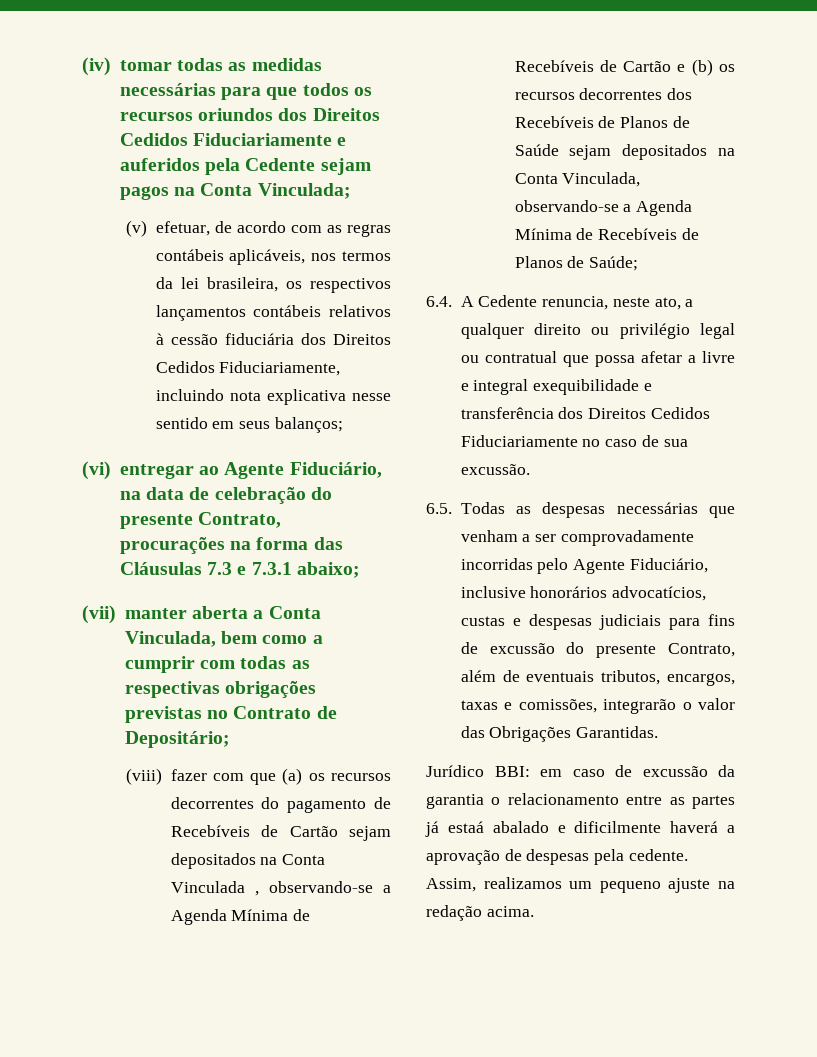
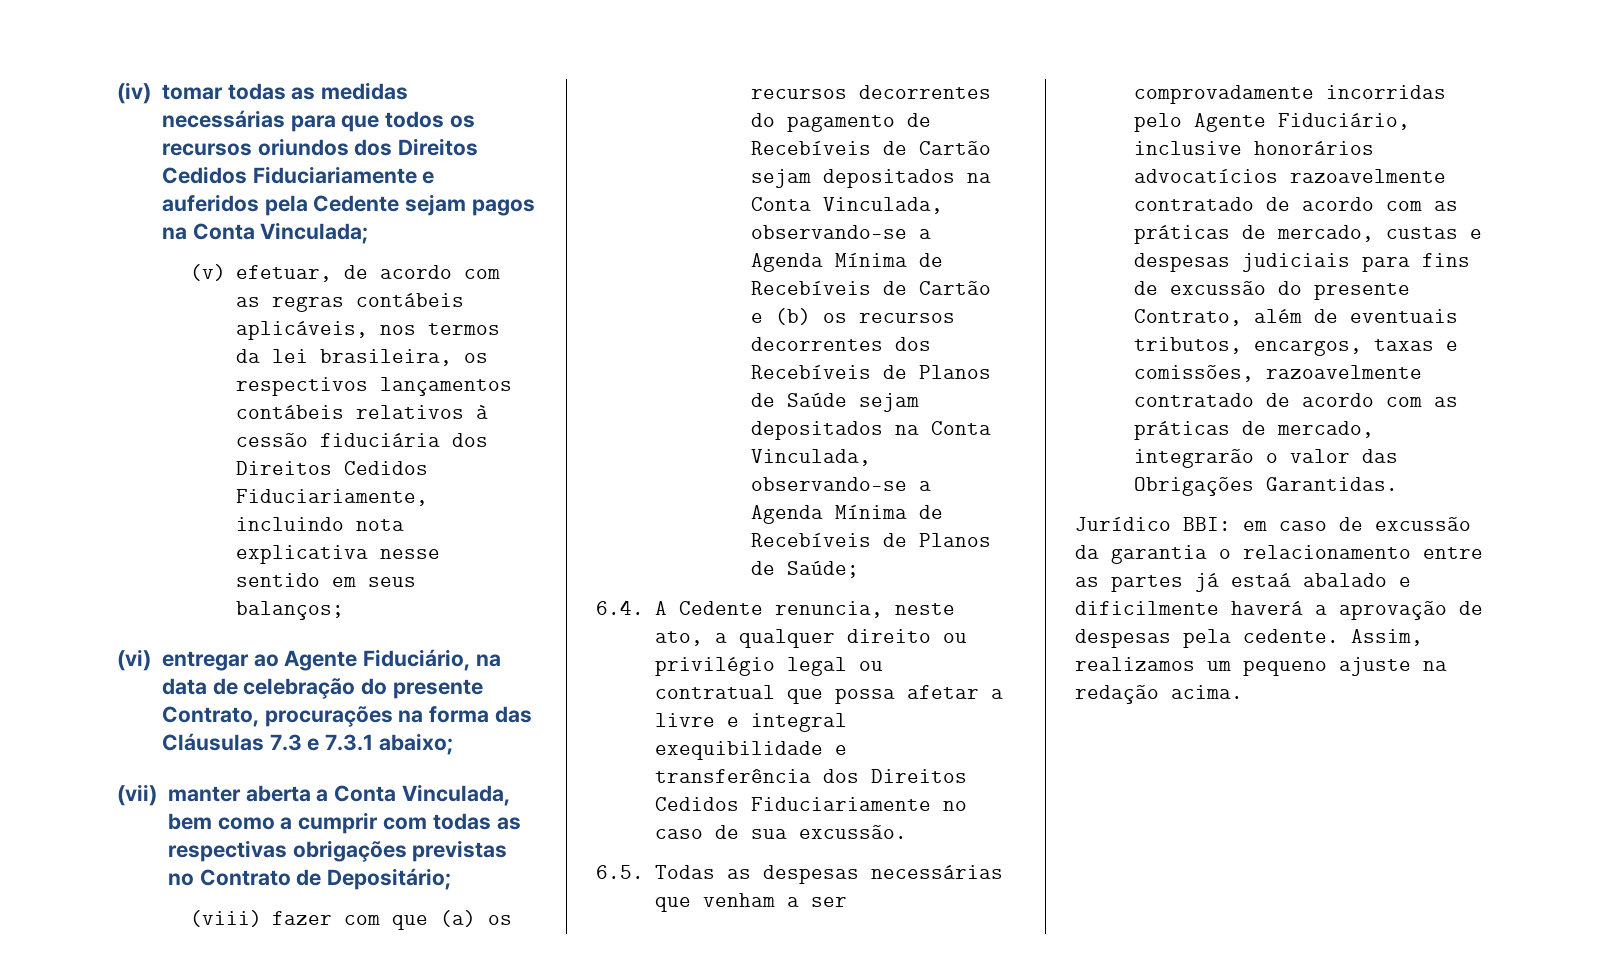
- (viii) fazer com que (a) os recursos decorrentes do pagamento de Recebíveis de Cartão sejam depositados na Conta Vinculada , observando-se a Agenda Mínima de Recebíveis de Cartão e (b) os recursos decorrentes dos Recebíveis de Planos de Saúde sejam depositados na Conta Vinculada, observando-se a Agenda Mínima de Recebíveis de Planos de Saúde;
+ (viii) fazer com que (a) os recursos decorrentes do pagamento de Recebíveis de Cartão sejam depositados na Conta Vinculada, observando-se a Agenda Mínima de Recebíveis de Cartão e (b) os recursos decorrentes dos Recebíveis de Planos de Saúde sejam depositados na Conta Vinculada, observando-se a Agenda Mínima de Recebíveis de Planos de Saúde;
- 6.5. Todas as despesas necessárias que venham a ser comprovadamente incorridas pelo Agente Fiduciário, inclusive honorários advocatícios, custas e despesas judiciais para fins de excussão do presente Contrato, além de eventuais tributos, encargos, taxas e comissões, integrarão o valor das Obrigações Garantidas.
+ 6.5. Todas as despesas necessárias que venham a ser comprovadamente incorridas pelo Agente Fiduciário, inclusive honorários advocatícios razoavelmente contratado de acordo com as práticas de mercado, custas e despesas judiciais para fins de excussão do presente Contrato, além de eventuais tributos, encargos, taxas e comissões, razoavelmente contratado de acordo com as práticas de mercado, integrarão o valor das Obrigações Garantidas.

